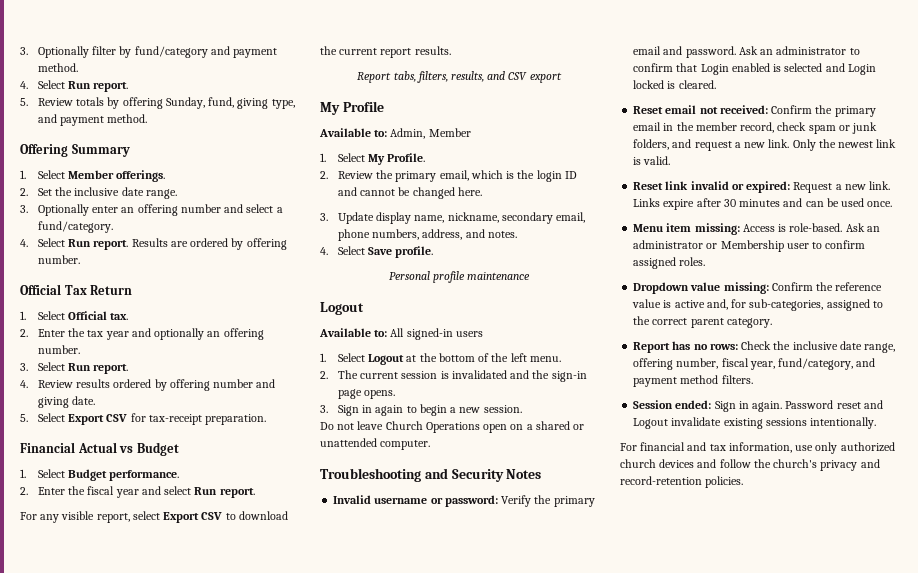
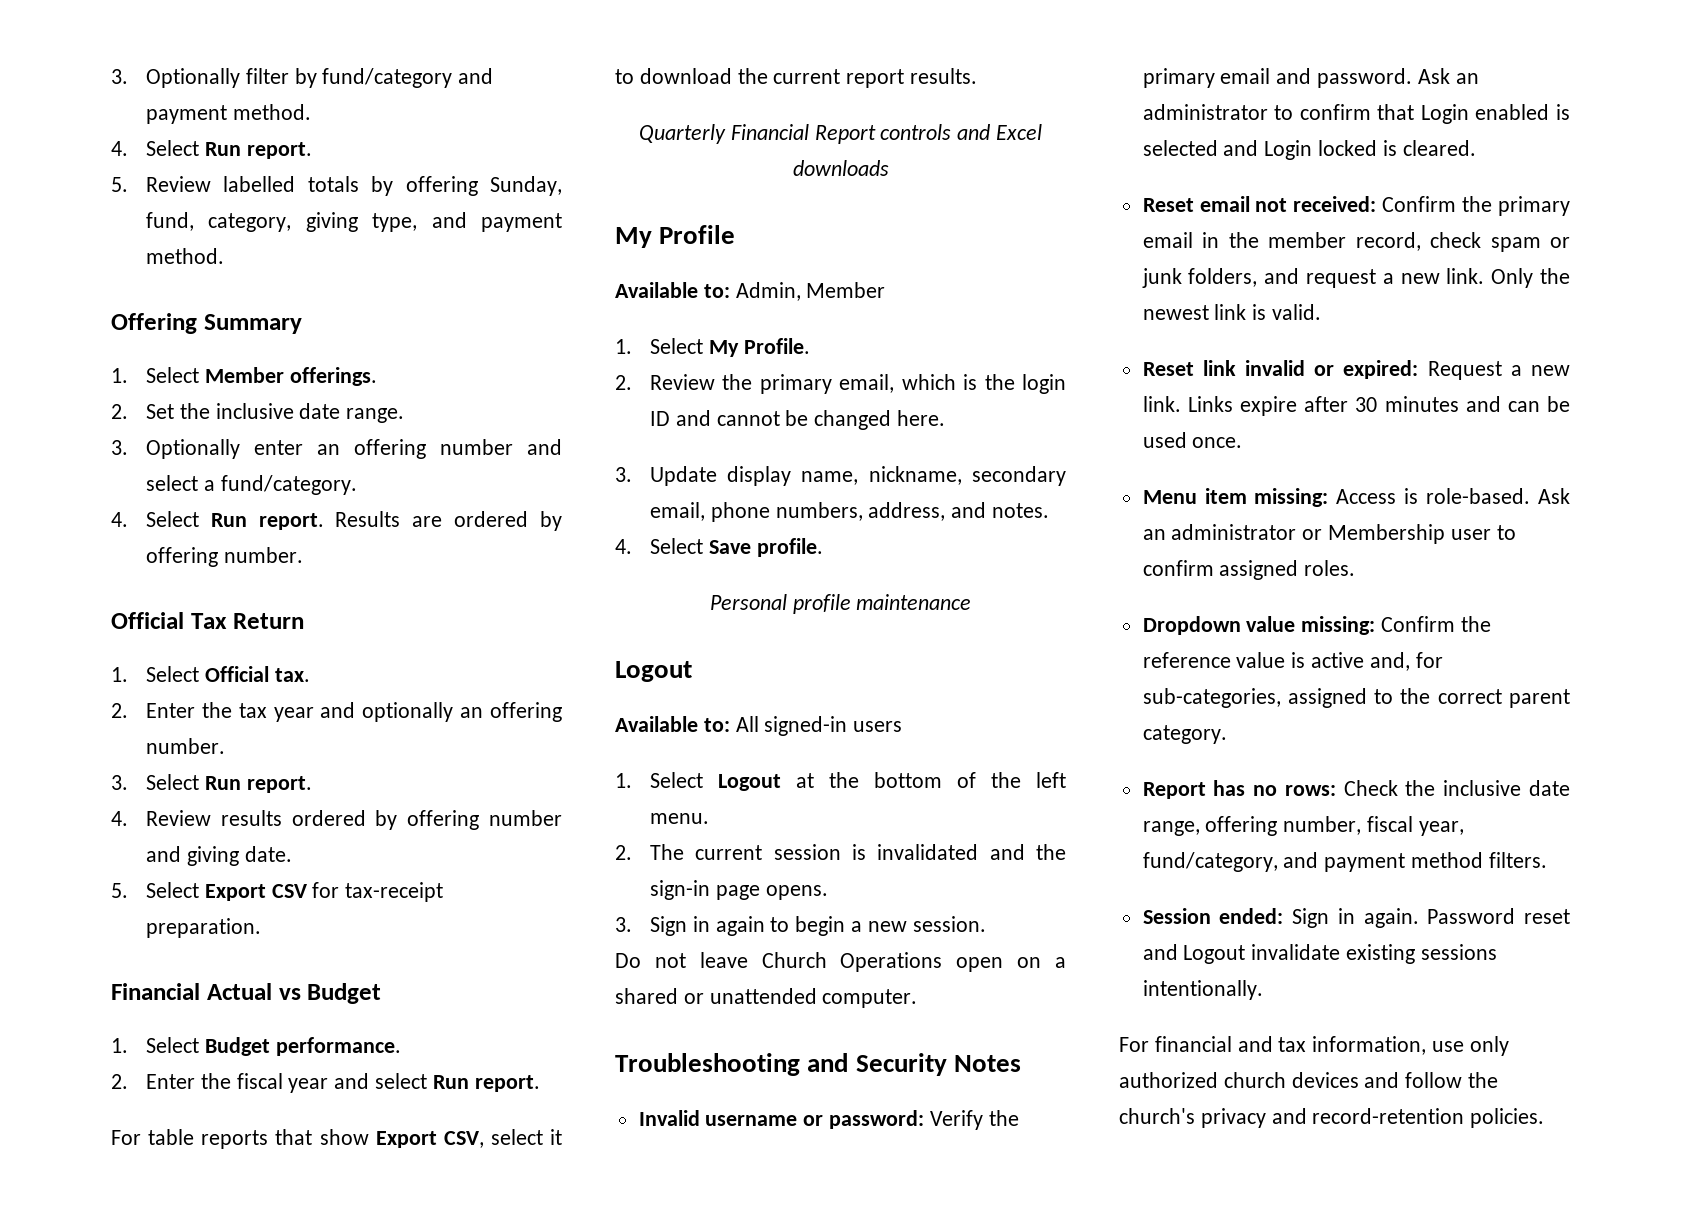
- 5. Review totals by offering Sunday, fund, giving type, and payment method.
+ 5. Review labelled totals by offering Sunday, fund, category, giving type, and payment method.
- For any visible report, select Export CSV to download the current report results.
+ For table reports that show Export CSV, select it to download the current report results.
- Report tabs, filters, results, and CSV export
+ Quarterly Financial Report controls and Excel downloads

